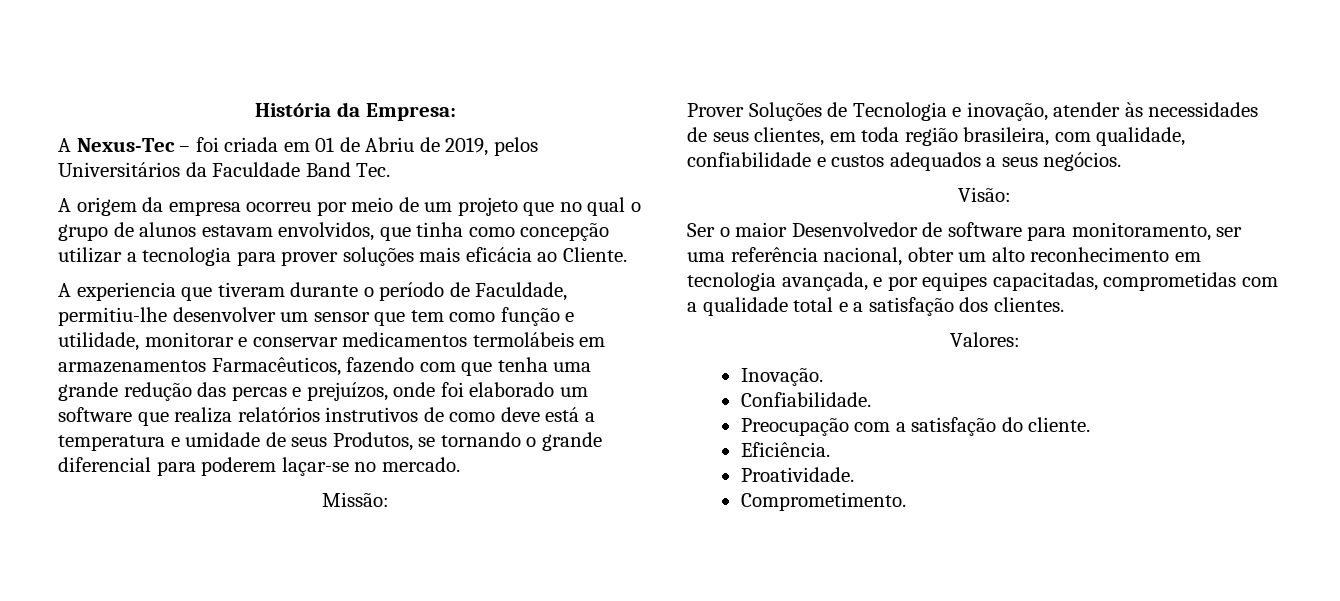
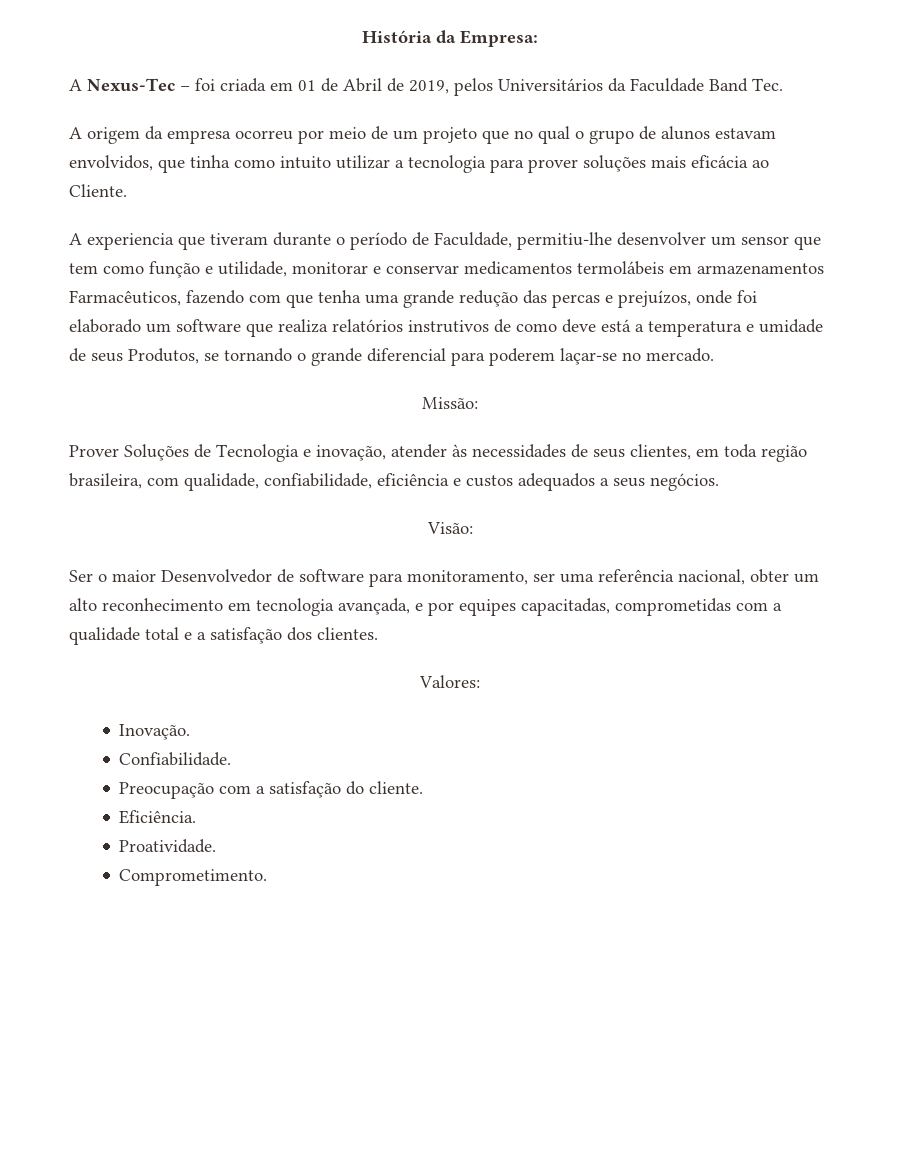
- A Nexus-Tec – foi criada em 01 de Abriu de 2019, pelos Universitários da Faculdade Band Tec.
+ A Nexus-Tec – foi criada em 01 de Abril de 2019, pelos Universitários da Faculdade Band Tec.
- A origem da empresa ocorreu por meio de um projeto que no qual o grupo de alunos estavam envolvidos, que tinha como concepção utilizar a tecnologia para prover soluções mais eficácia ao Cliente.
+ A origem da empresa ocorreu por meio de um projeto que no qual o grupo de alunos estavam envolvidos, que tinha como intuito utilizar a tecnologia para prover soluções mais eficácia ao Cliente.
- Prover Soluções de Tecnologia e inovação, atender às necessidades de seus clientes, em toda região brasileira, com qualidade, confiabilidade e custos adequados a seus negócios.
+ Prover Soluções de Tecnologia e inovação, atender às necessidades de seus clientes, em toda região brasileira, com qualidade, confiabilidade, eficiência e custos adequados a seus negócios.

